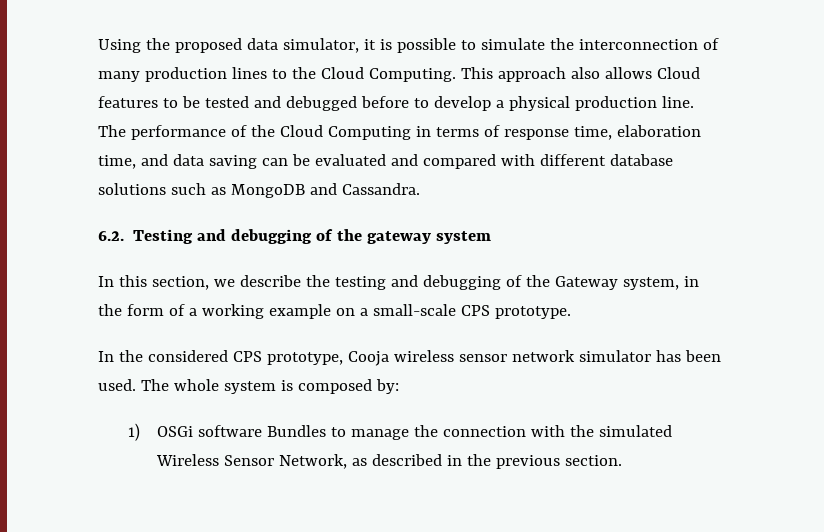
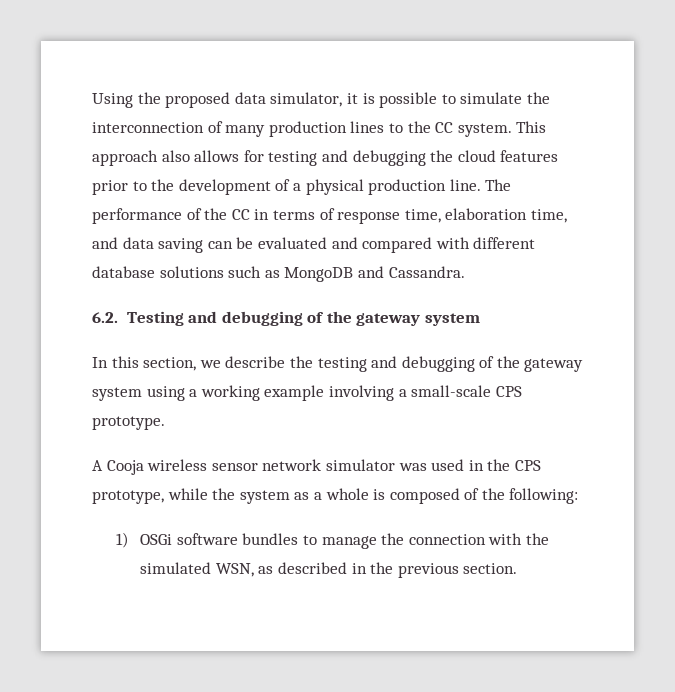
- Using the proposed data simulator, it is possible to simulate the interconnection of many production lines to the Cloud Computing.
+ Using the proposed data simulator, it is possible to simulate the interconnection of many production lines to the CC system.
- This approach also allows Cloud features to be tested and debugged before to develop a physical production line.
+ This approach also allows for testing and debugging the cloud features prior to the development of a physical production line.
- The performance of the Cloud Computing in terms of response time, elaboration time, and data saving can be evaluated and compared with different database solutions such as MongoDB and Cassandra.
+ The performance of the CC in terms of response time, elaboration time, and data saving can be evaluated and compared with different database solutions such as MongoDB and Cassandra.
- In this section, we describe the testing and debugging of the Gateway system, in the form of a working example on a small-scale CPS prototype.
+ In this section, we describe the testing and debugging of the gateway system using a working example involving a small-scale CPS prototype.
- In the considered CPS prototype, Cooja wireless sensor network simulator has been used. The whole system is composed by:
+ A Cooja wireless sensor network simulator was used in the CPS prototype, while the system as a whole is composed of the following:
- 1) OSGi software Bundles to manage the connection with the simulated Wireless Sensor Network, as described in the previous section.
+ 1) OSGi software bundles to manage the connection with the simulated WSN, as described in the previous section.

